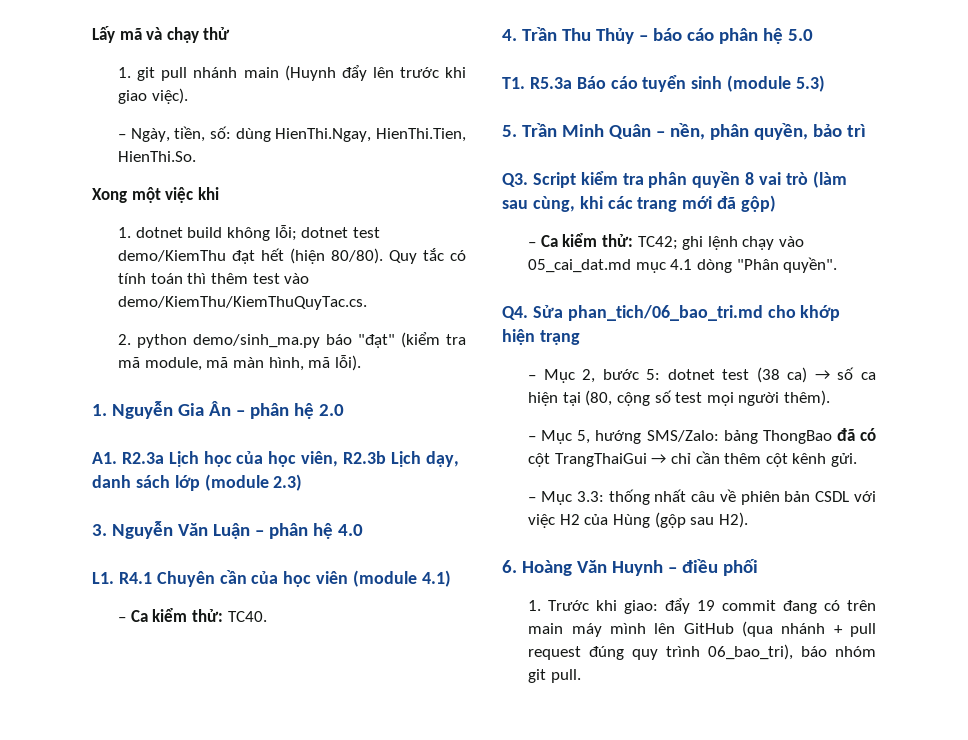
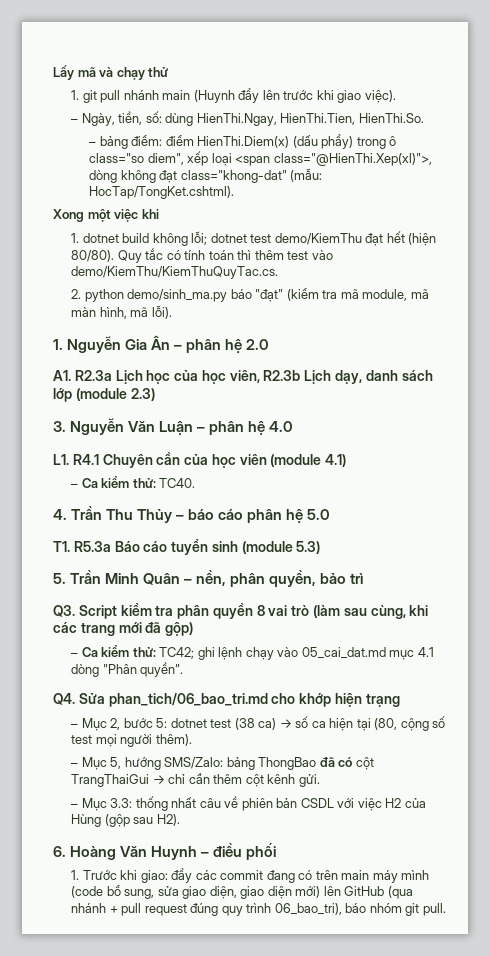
+ – bảng điểm: điểm HienThi.Diem(x) (dấu phẩy) trong ô class="so diem", xếp loại <span class="@HienThi.Xep(xl)">, dòng không đạt class="khong-dat" (mẫu: HocTap/TongKet.cshtml).
- 1. Trước khi giao: đẩy 19 commit đang có trên main máy mình lên GitHub (qua nhánh + pull request đúng quy trình 06_bao_tri), báo nhóm git pull.
+ 1. Trước khi giao: đẩy các commit đang có trên main máy mình (code bổ sung, sửa giao diện, giao diện mới) lên GitHub (qua nhánh + pull request đúng quy trình 06_bao_tri), báo nhóm git pull.

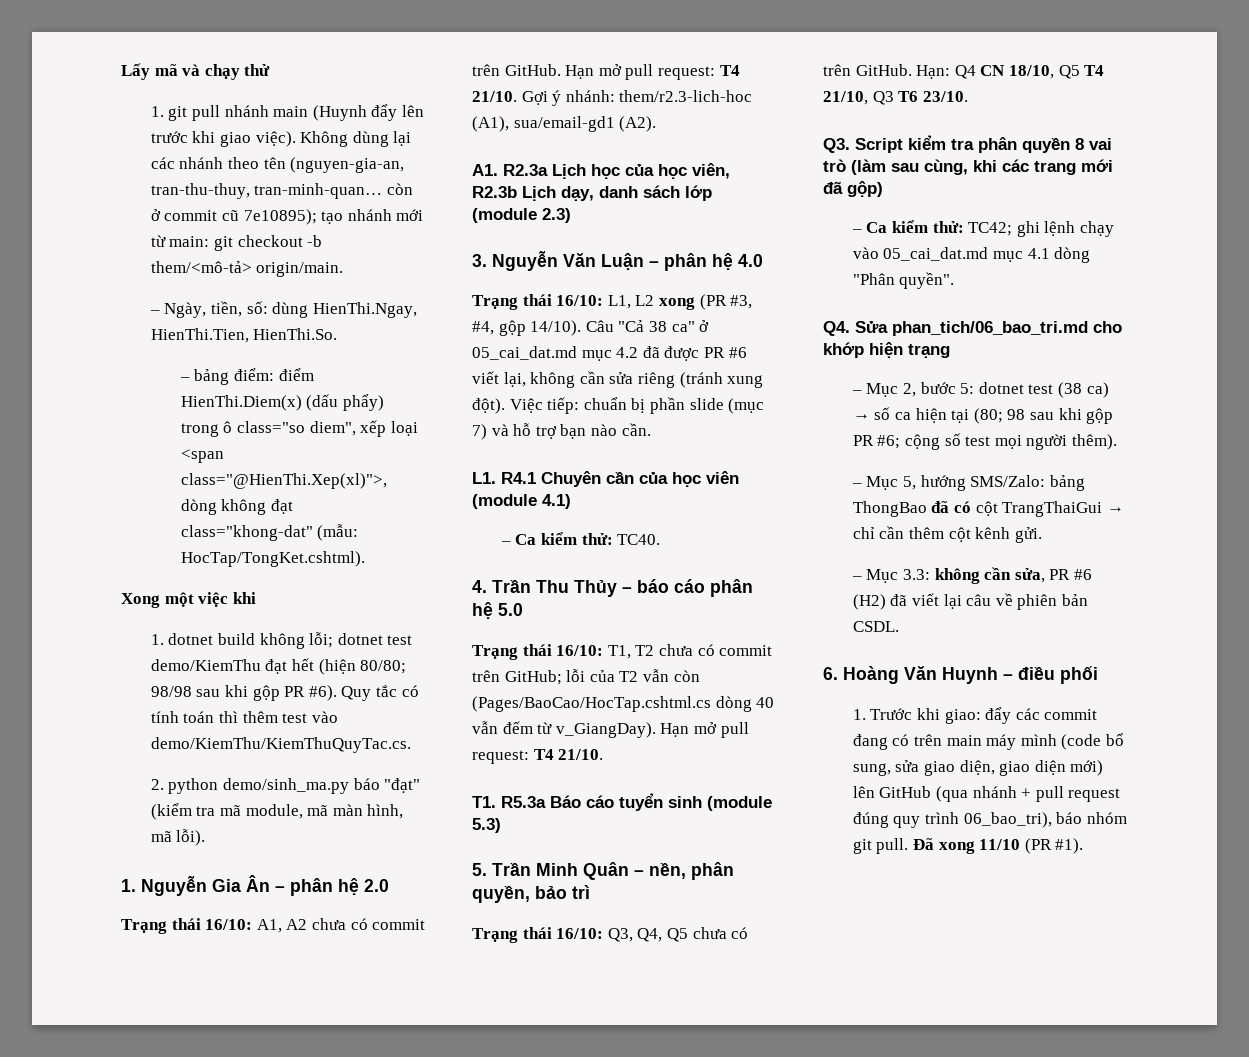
+ Không dùng lại các nhánh theo tên (nguyen-gia-an, tran-thu-thuy, tran-minh-quan… còn ở commit cũ 7e10895); tạo nhánh mới từ main: git checkout -b them/<mô-tả> origin/main.
- 1. dotnet build không lỗi; dotnet test demo/KiemThu đạt hết (hiện 80/80).
+ 1. dotnet build không lỗi; dotnet test demo/KiemThu đạt hết (hiện 80/80; 98/98 sau khi gộp PR #6).
+ Trạng thái 16/10: A1, A2 chưa có commit trên GitHub. Hạn mở pull request: T4 21/10. Gợi ý nhánh: them/r2.3-lich-hoc (A1), sua/email-gd1 (A2).
+ Trạng thái 16/10: L1, L2 xong (PR #3, #4, gộp 14/10). Câu "Cả 38 ca" ở 05_cai_dat.md mục 4.2 đã được PR #6 viết lại, không cần sửa riêng (tránh xung đột). Việc tiếp: chuẩn bị phần slide (mục 7) và hỗ trợ bạn nào cần.
+ Trạng thái 16/10: T1, T2 chưa có commit trên GitHub; lỗi của T2 vẫn còn (Pages/BaoCao/HocTap.cshtml.cs dòng 40 vẫn đếm từ v_GiangDay). Hạn mở pull request: T4 21/10.
+ Trạng thái 16/10: Q3, Q4, Q5 chưa có trên GitHub. Hạn: Q4 CN 18/10, Q5 T4 21/10, Q3 T6 23/10.
- – Mục 2, bước 5: dotnet test (38 ca) → số ca hiện tại (80, cộng số test mọi người thêm).
+ – Mục 2, bước 5: dotnet test (38 ca) → số ca hiện tại (80; 98 sau khi gộp PR #6; cộng số test mọi người thêm).
- – Mục 3.3: thống nhất câu về phiên bản CSDL với việc H2 của Hùng (gộp sau H2).
+ – Mục 3.3: không cần sửa, PR #6 (H2) đã viết lại câu về phiên bản CSDL.
+ Đã xong 11/10 (PR #1).

